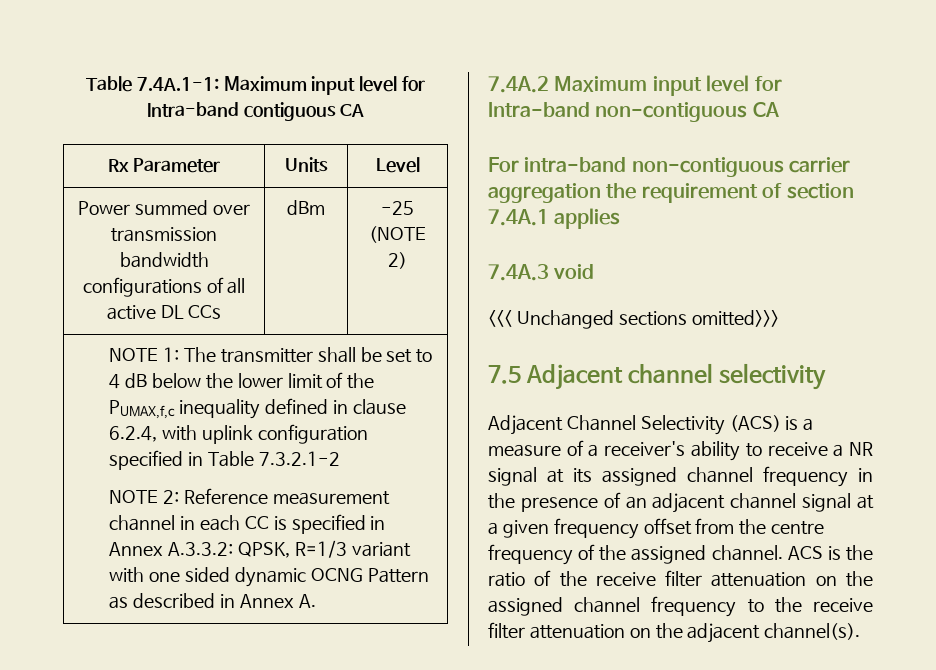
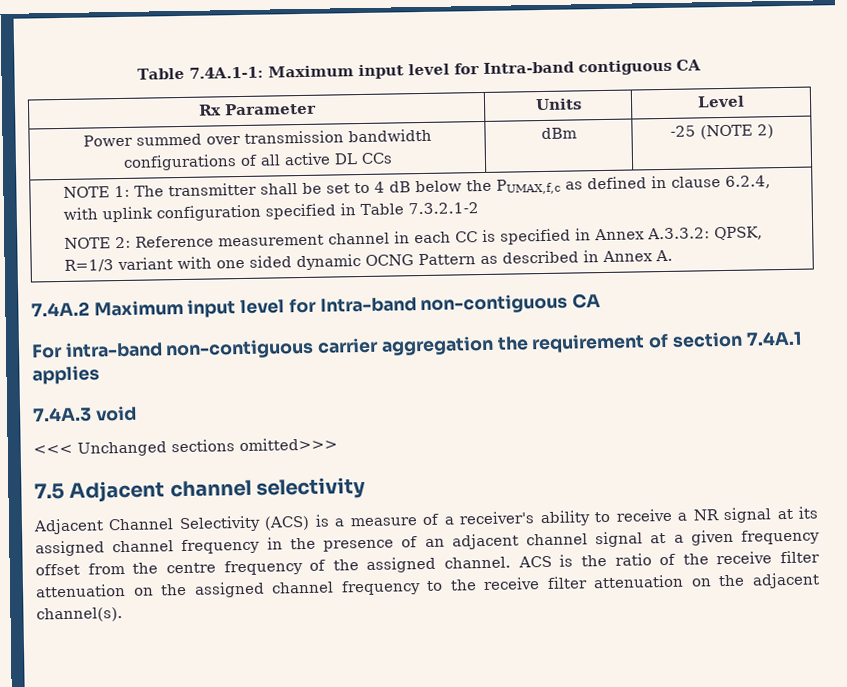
- NOTE 1: The transmitter shall be set to 4 dB below the lower limit of the PUMAX,f,c inequality defined in clause 6.2.4, with uplink configuration specified in Table 7.3.2.1-2
+ NOTE 1: The transmitter shall be set to 4 dB below the PUMAX,f,c as defined in clause 6.2.4, with uplink configuration specified in Table 7.3.2.1-2

